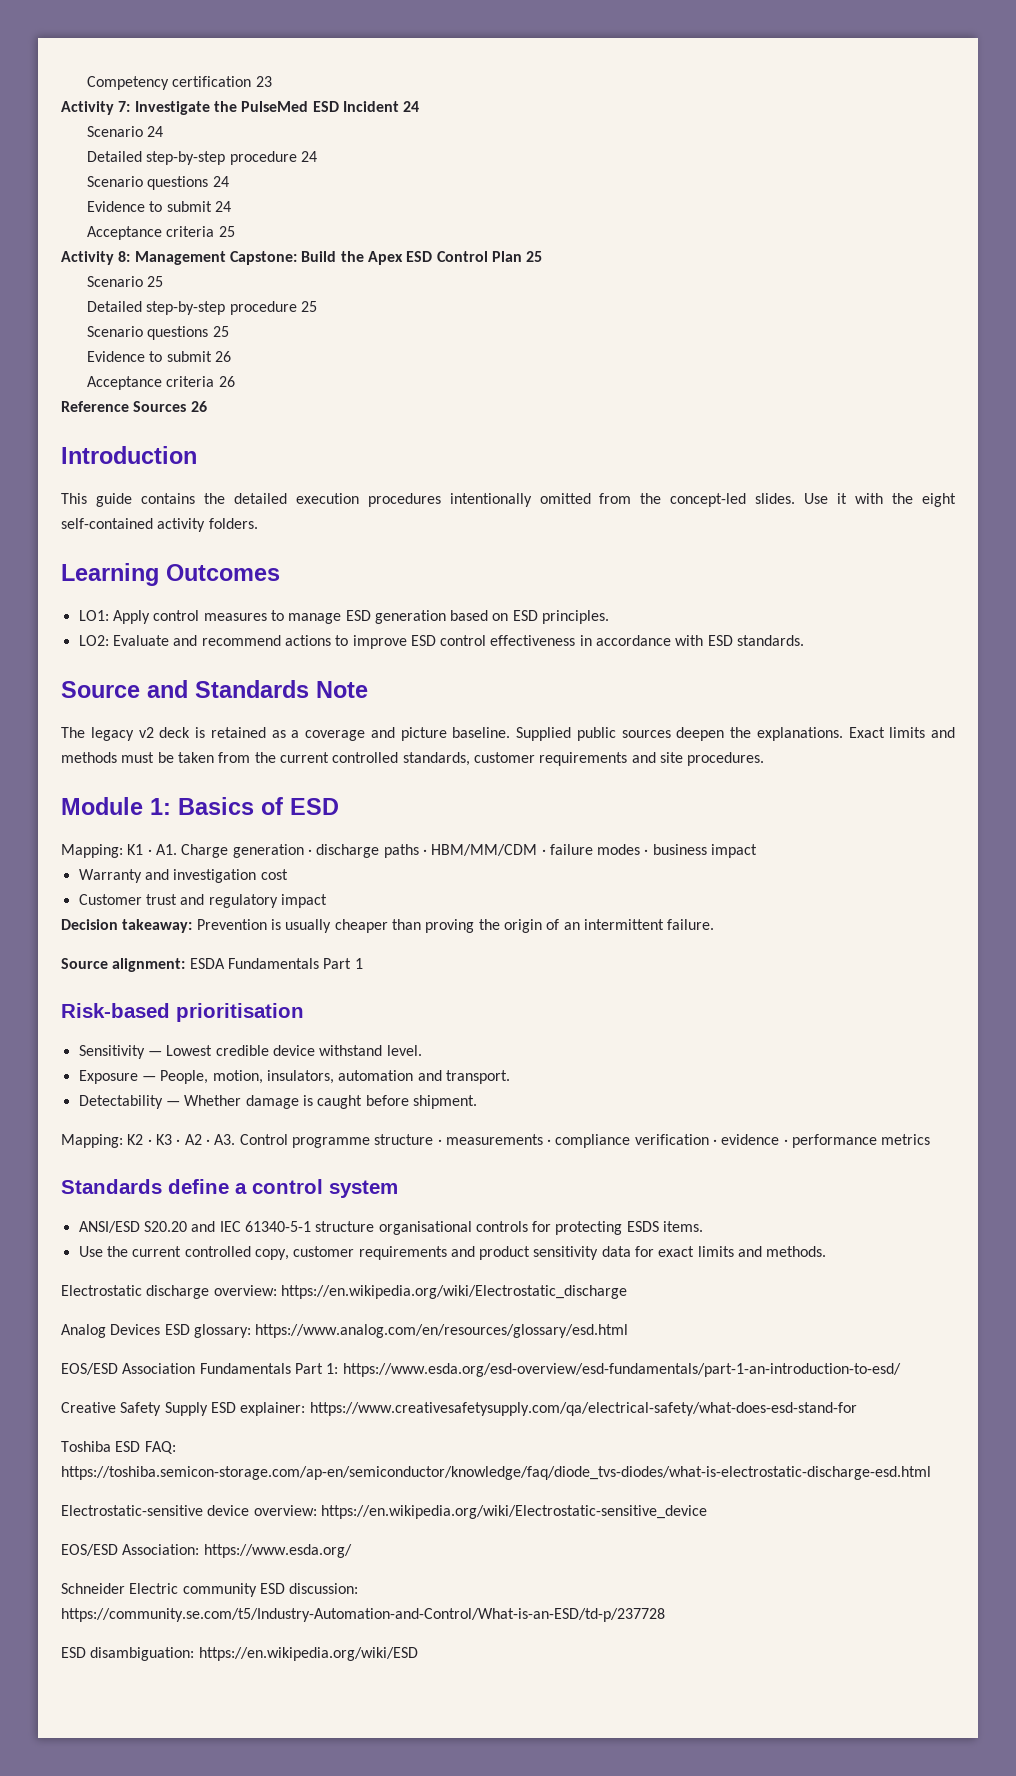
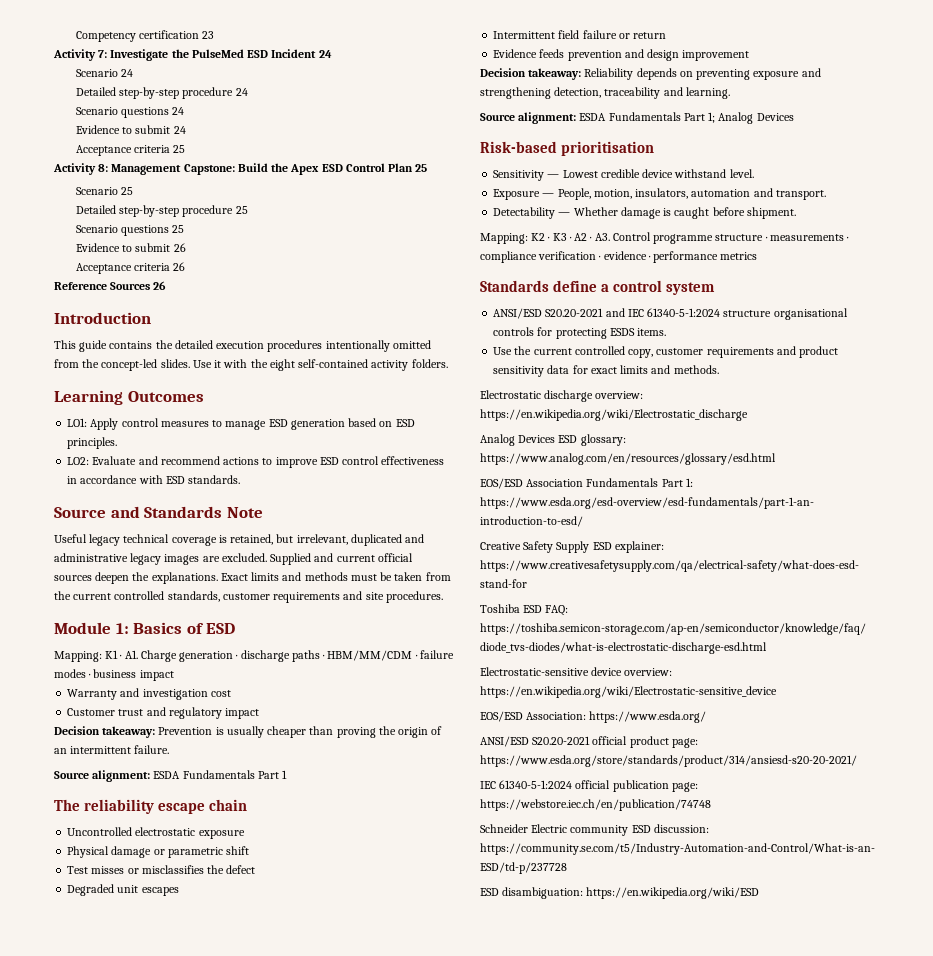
- The legacy v2 deck is retained as a coverage and picture baseline. Supplied public sources deepen the explanations.
+ Useful legacy technical coverage is retained, but irrelevant, duplicated and administrative legacy images are excluded. Supplied and current official sources deepen the explanations.
+ The reliability escape chain
+ Uncontrolled electrostatic exposure
+ Physical damage or parametric shift
+ Test misses or misclassifies the defect
+ Degraded unit escapes
+ Intermittent field failure or return
+ Evidence feeds prevention and design improvement
+ Decision takeaway: Reliability depends on preventing exposure and strengthening detection, traceability and learning.
+ Source alignment: ESDA Fundamentals Part 1; Analog Devices
- ANSI/ESD S20.20 and IEC 61340-5-1 structure organisational controls for protecting ESDS items.
+ ANSI/ESD S20.20-2021 and IEC 61340-5-1:2024 structure organisational controls for protecting ESDS items.
+ ANSI/ESD S20.20-2021 official product page: https://www.esda.org/store/standards/product/314/ansiesd-s20-20-2021/
+ IEC 61340-5-1:2024 official publication page: https://webstore.iec.ch/en/publication/74748

